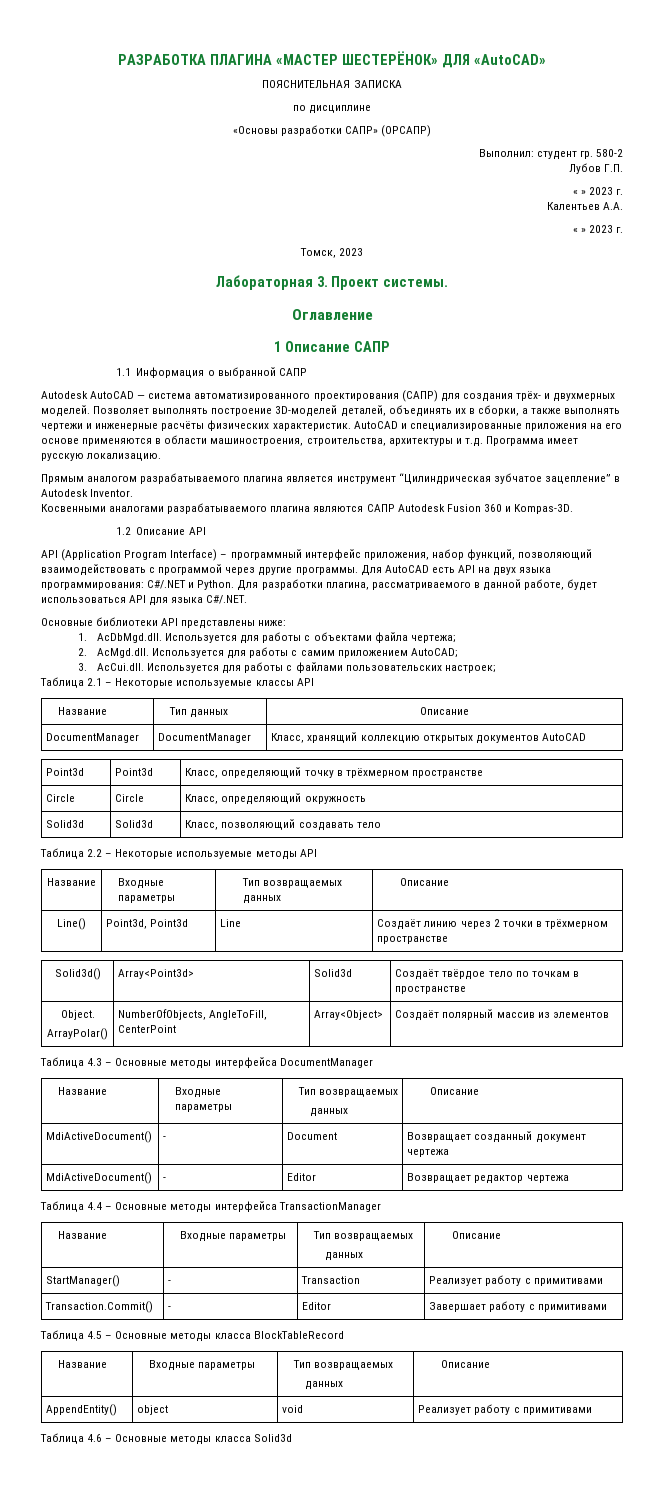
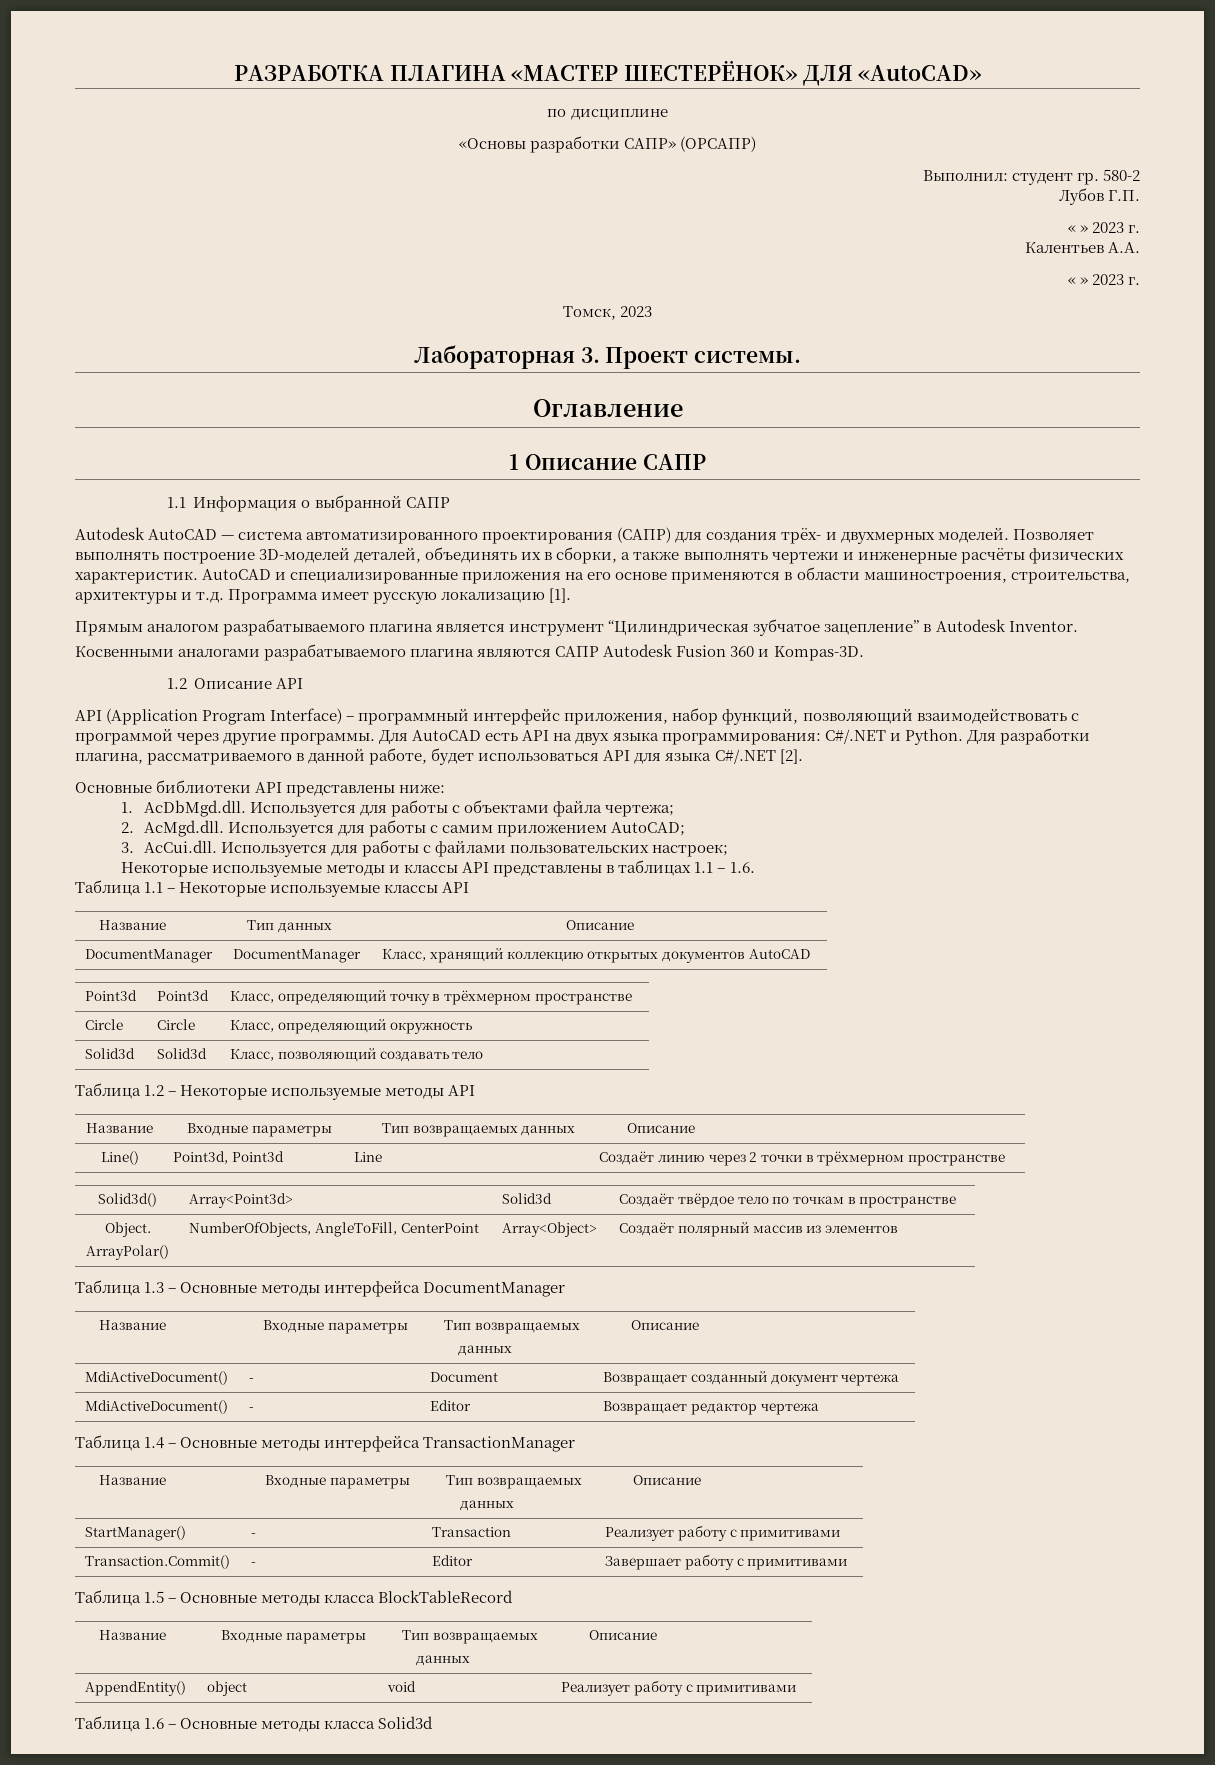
- ПОЯСНИТЕЛЬНАЯ ЗАПИСКА
- AutoCAD и специализированные приложения на его основе применяются в области машиностроения, строительства, архитектуры и т.д. Программа имеет русскую локализацию.
+ AutoCAD и специализированные приложения на его основе применяются в области машиностроения, строительства, архитектуры и т.д. Программа имеет русскую локализацию [1].
- Для разработки плагина, рассматриваемого в данной работе, будет использоваться API для языка C#/.NET.
+ Для разработки плагина, рассматриваемого в данной работе, будет использоваться API для языка C#/.NET [2].
- Таблица 2.1 – Некоторые используемые классы API
+ Некоторые используемые методы и классы API представлены в таблицах 1.1 – 1.6.
+ Таблица 1.1 – Некоторые используемые классы API
- Таблица 2.2 – Некоторые используемые методы API
+ Таблица 1.2 – Некоторые используемые методы API
- Таблица 4.3 – Основные методы интерфейса DocumentManager
+ Таблица 1.3 – Основные методы интерфейса DocumentManager
- Таблица 4.4 – Основные методы интерфейса TransactionManager
+ Таблица 1.4 – Основные методы интерфейса TransactionManager
- Таблица 4.5 – Основные методы класса BlockTableRecord
+ Таблица 1.5 – Основные методы класса BlockTableRecord
- Таблица 4.6 – Основные методы класса Solid3d
+ Таблица 1.6 – Основные методы класса Solid3d

